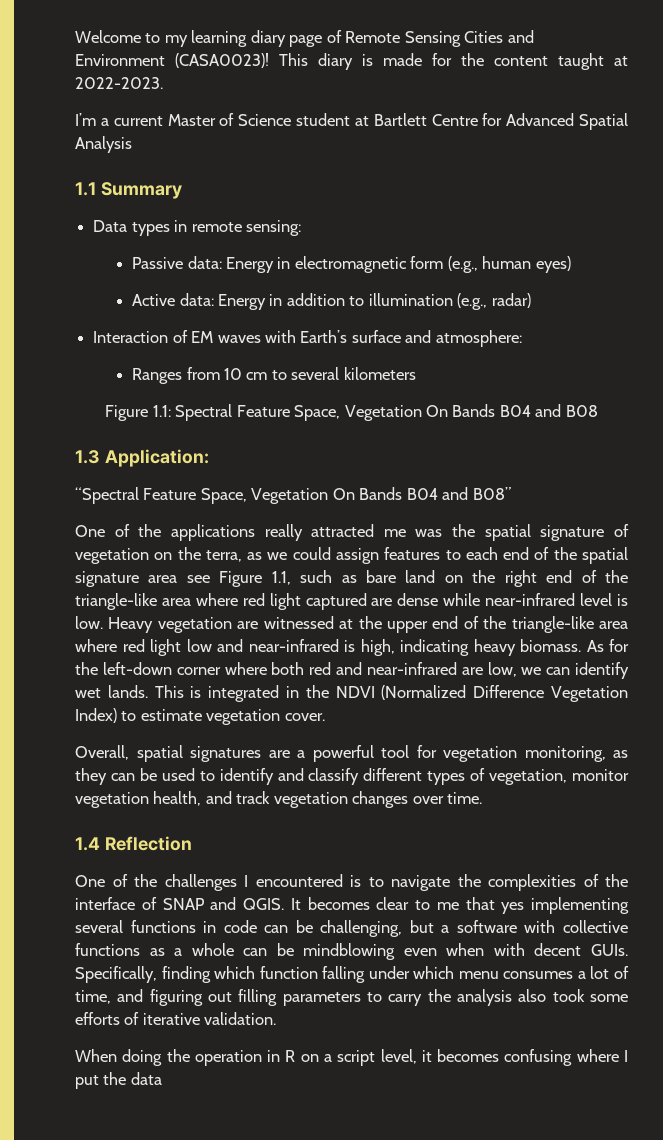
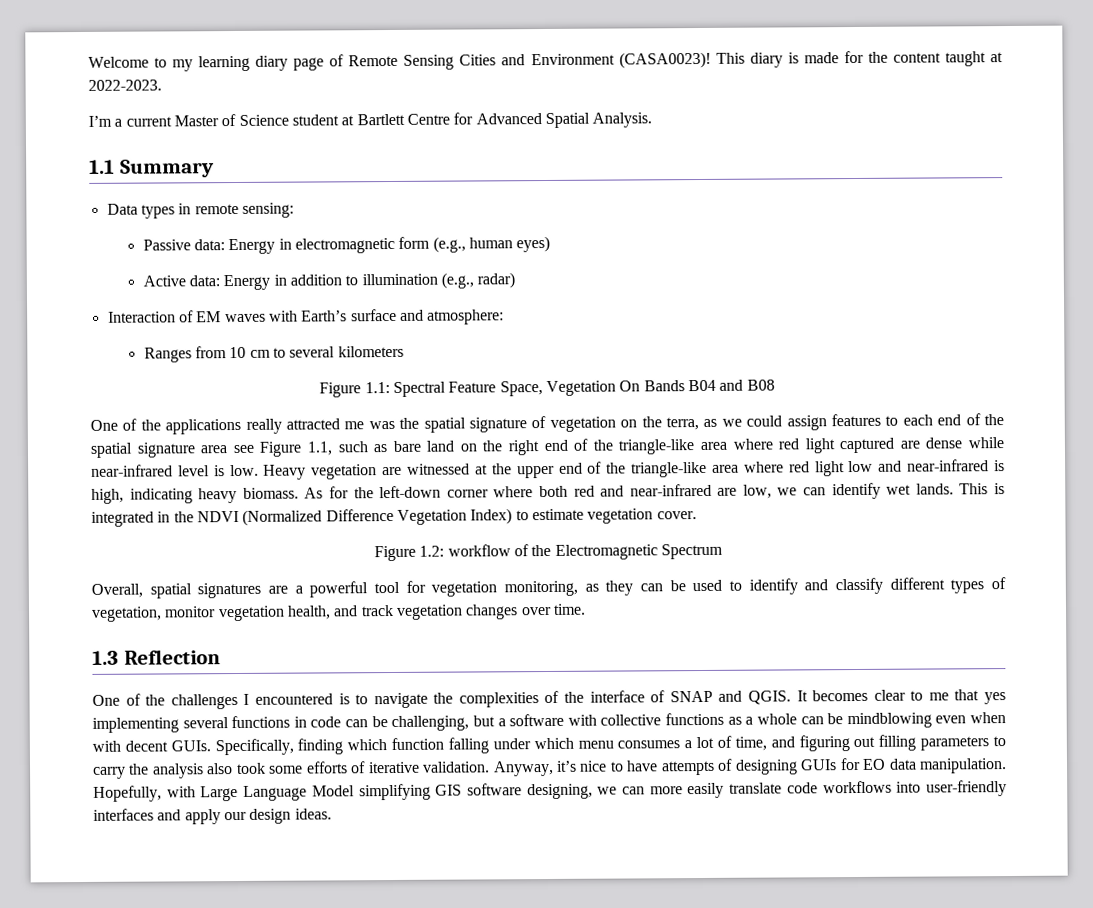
- I’m a current Master of Science student at Bartlett Centre for Advanced Spatial Analysis
+ I’m a current Master of Science student at Bartlett Centre for Advanced Spatial Analysis.
- 1.3 Application:
- “Spectral Feature Space, Vegetation On Bands B04 and B08”
+ Figure 1.2: workflow of the Electromagnetic Spectrum
- 1.4 Reflection
+ 1.3 Reflection
- Specifically, finding which function falling under which menu consumes a lot of time, and figuring out filling parameters to carry the analysis also took some efforts of iterative validation.
- When doing the operation in R on a script level, it becomes confusing where I put the data
+ Specifically, finding which function falling under which menu consumes a lot of time, and figuring out filling parameters to carry the analysis also took some efforts of iterative validation. Anyway, it’s nice to have attempts of designing GUIs for EO data manipulation. Hopefully, with Large Language Model simplifying GIS software designing, we can more easily translate code workflows into user-friendly interfaces and apply our design ideas.

